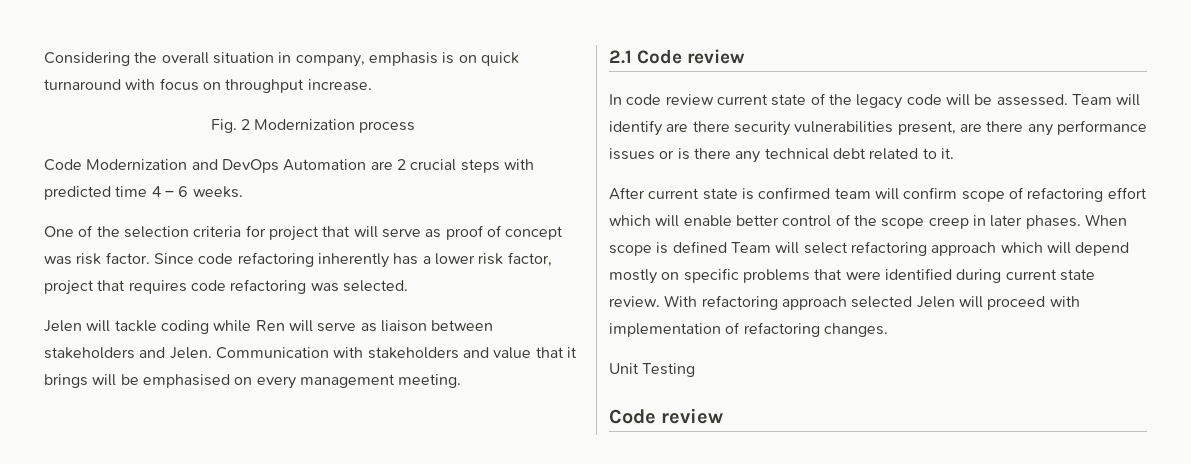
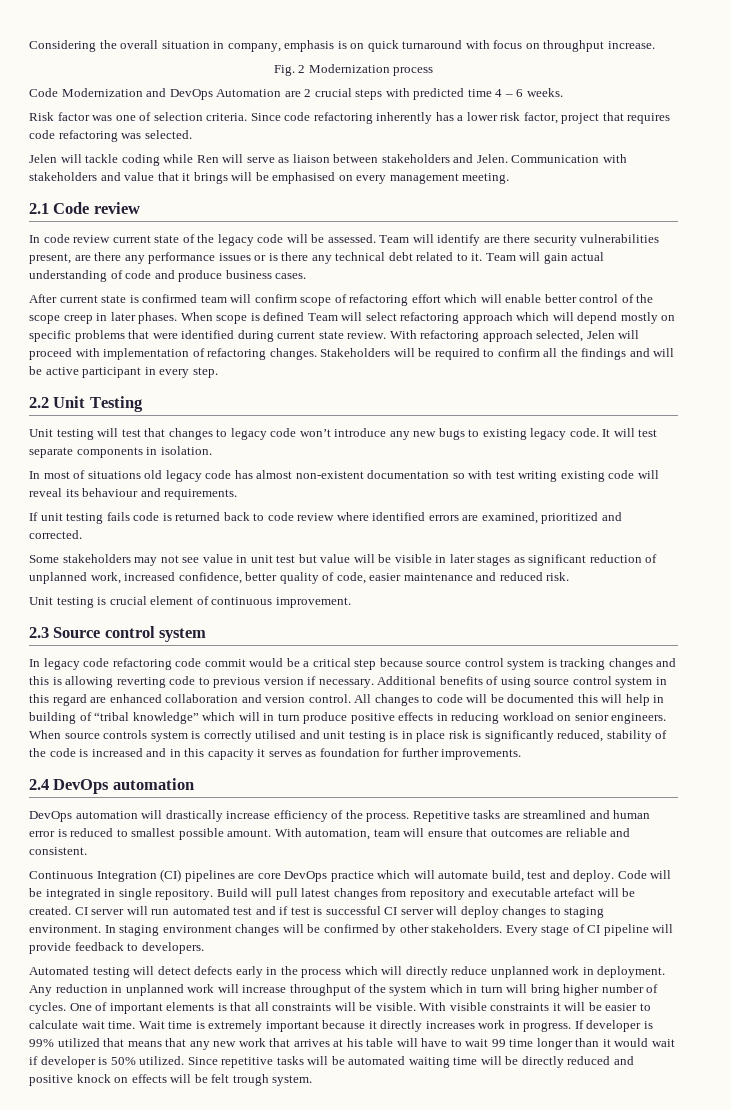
- One of the selection criteria for project that will serve as proof of concept was risk factor.
+ Risk factor was one of selection criteria.
+ Team will gain actual understanding of code and produce business cases.
- With refactoring approach selected Jelen will proceed with implementation of refactoring changes.
- Unit Testing
- Code review
+ With refactoring approach selected, Jelen will proceed with implementation of refactoring changes. Stakeholders will be required to confirm all the findings and will be active participant in every step.
+ 2.2 Unit Testing
+ Unit testing will test that changes to legacy code won’t introduce any new bugs to existing legacy code. It will test separate components in isolation.
+ In most of situations old legacy code has almost non-existent documentation so with test writing existing code will reveal its behaviour and requirements.
+ If unit testing fails code is returned back to code review where identified errors are examined, prioritized and corrected.
+ Some stakeholders may not see value in unit test but value will be visible in later stages as significant reduction of unplanned work, increased confidence, better quality of code, easier maintenance and reduced risk.
+ Unit testing is crucial element of continuous improvement.
+ 2.3 Source control system
+ In legacy code refactoring code commit would be a critical step because source control system is tracking changes and this is allowing reverting code to previous version if necessary. Additional benefits of using source control system in this regard are enhanced collaboration and version control. All changes to code will be documented this will help in building of “tribal knowledge” which will in turn produce positive effects in reducing workload on senior engineers. When source controls system is correctly utilised and unit testing is in place risk is significantly reduced, stability of the code is increased and in this capacity it serves as foundation for further improvements.
+ 2.4 DevOps automation
+ DevOps automation will drastically increase efficiency of the process. Repetitive tasks are streamlined and human error is reduced to smallest possible amount. With automation, team will ensure that outcomes are reliable and consistent.
+ Continuous Integration (CI) pipelines are core DevOps practice which will automate build, test and deploy. Code will be integrated in single repository. Build will pull latest changes from repository and executable artefact will be created. CI server will run automated test and if test is successful CI server will deploy changes to staging environment. In staging environment changes will be confirmed by other stakeholders. Every stage of CI pipeline will provide feedback to developers.
+ Automated testing will detect defects early in the process which will directly reduce unplanned work in deployment. Any reduction in unplanned work will increase throughput of the system which in turn will bring higher number of cycles. One of important elements is that all constraints will be visible. With visible constraints it will be easier to calculate wait time. Wait time is extremely important because it directly increases work in progress. If developer is 99% utilized that means that any new work that arrives at his table will have to wait 99 time longer than it would wait if developer is 50% utilized. Since repetitive tasks will be automated waiting time will be directly reduced and positive knock on effects will be felt trough system.

